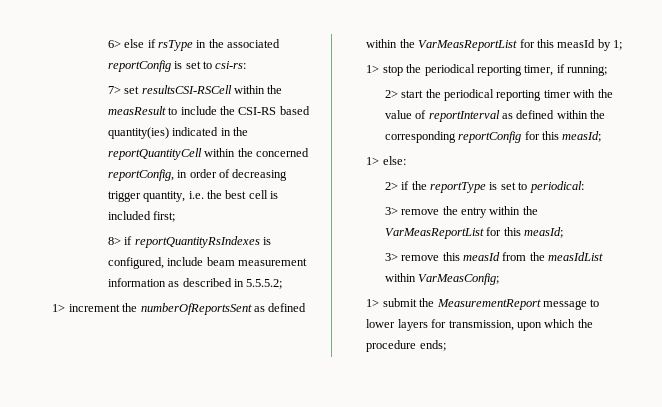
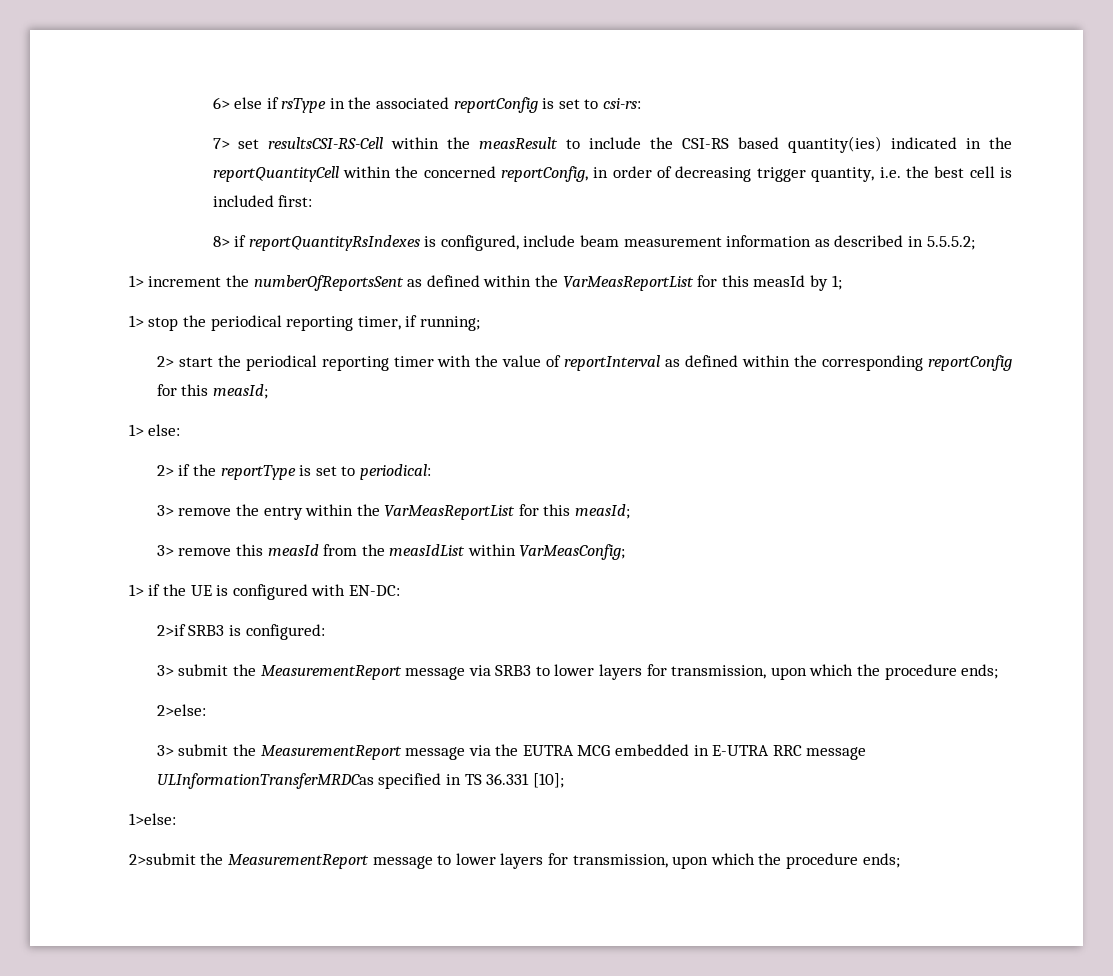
- 7> set resultsCSI-RSCell within the measResult to include the CSI-RS based quantity(ies) indicated in the reportQuantityCell within the concerned reportConfig, in order of decreasing trigger quantity, i.e. the best cell is included first;
+ 7> set resultsCSI-RS-Cell within the measResult to include the CSI-RS based quantity(ies) indicated in the reportQuantityCell within the concerned reportConfig, in order of decreasing trigger quantity, i.e. the best cell is included first:
- 1> submit the MeasurementReport message to lower layers for transmission, upon which the procedure ends;
+ 1> if the UE is configured with EN-DC:
+ 2>if SRB3 is configured:
+ 3> submit the MeasurementReport message via SRB3 to lower layers for transmission, upon which the procedure ends;
+ 2>else:
+ 3> submit the MeasurementReport message via the EUTRA MCG embedded in E-UTRA RRC message ULInformationTransferMRDCas specified in TS 36.331 [10];
+ 1>else:
+ 2>submit the MeasurementReport message to lower layers for transmission, upon which the procedure ends;

